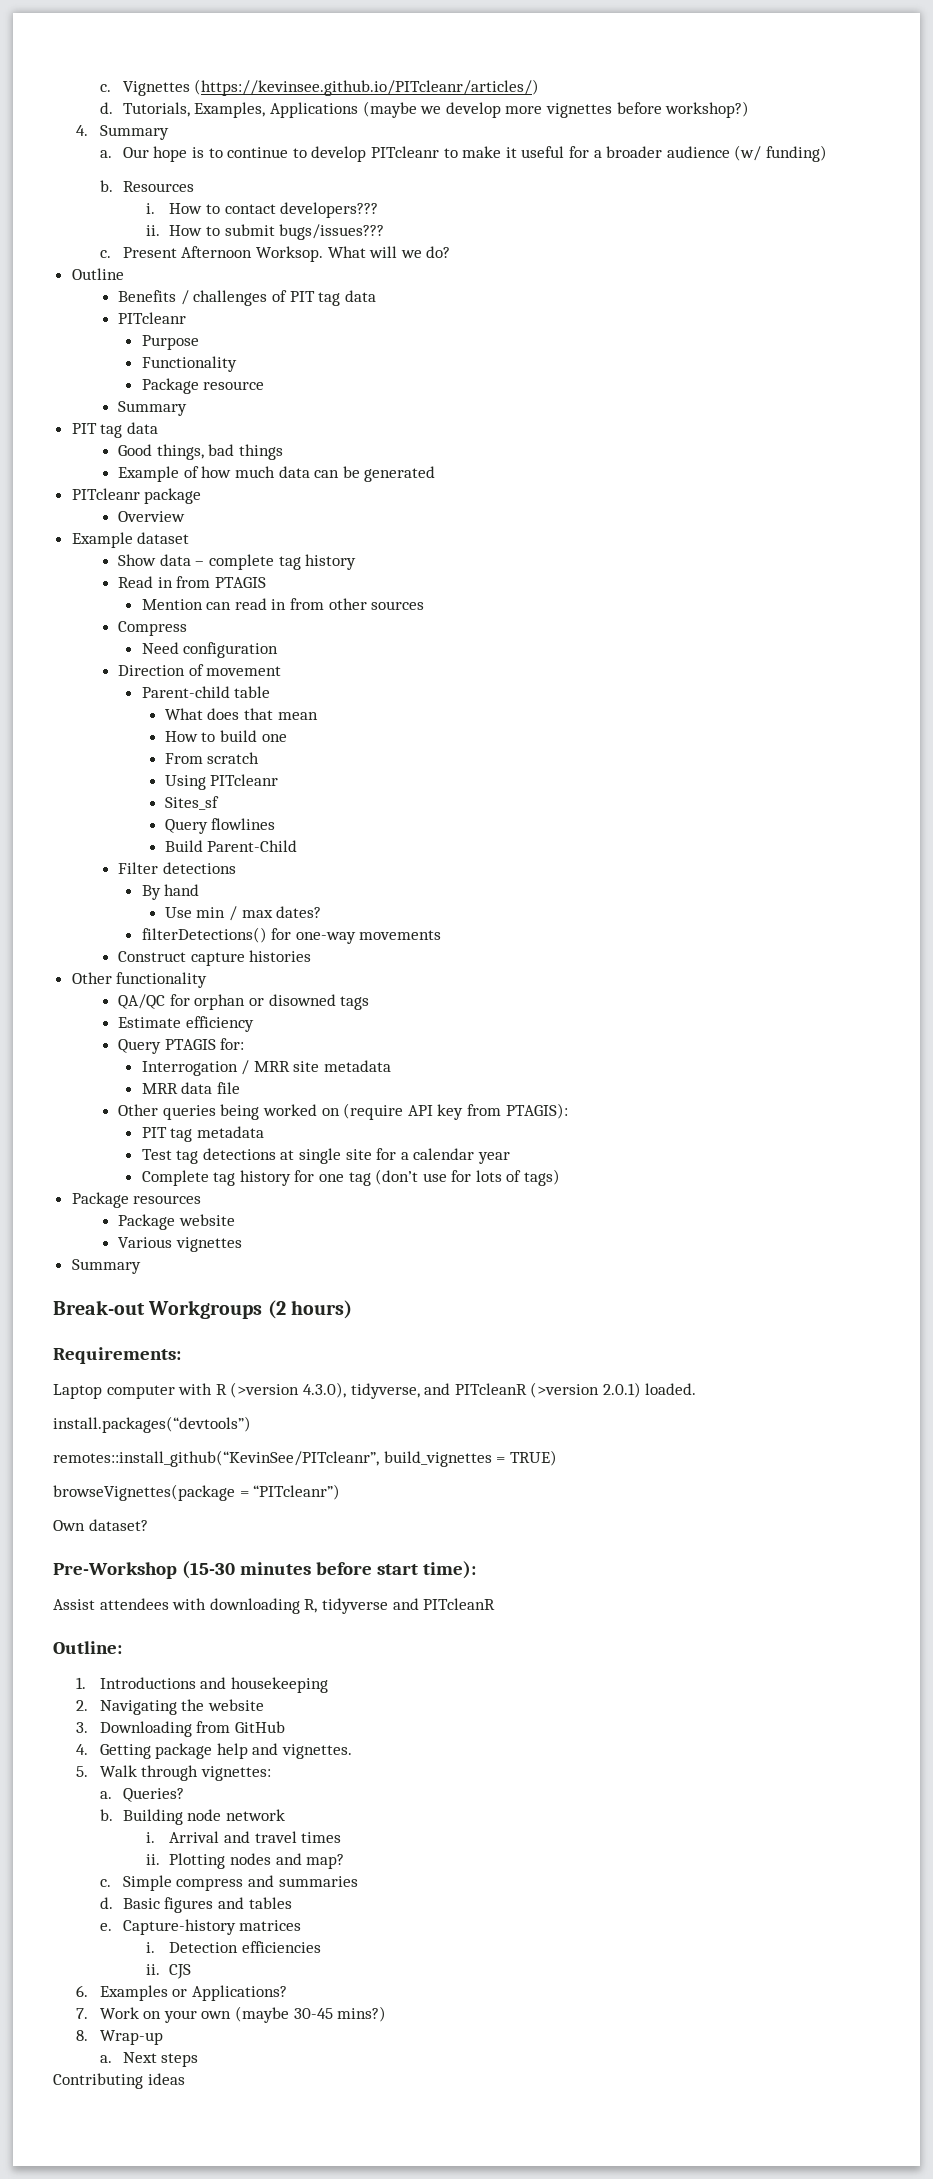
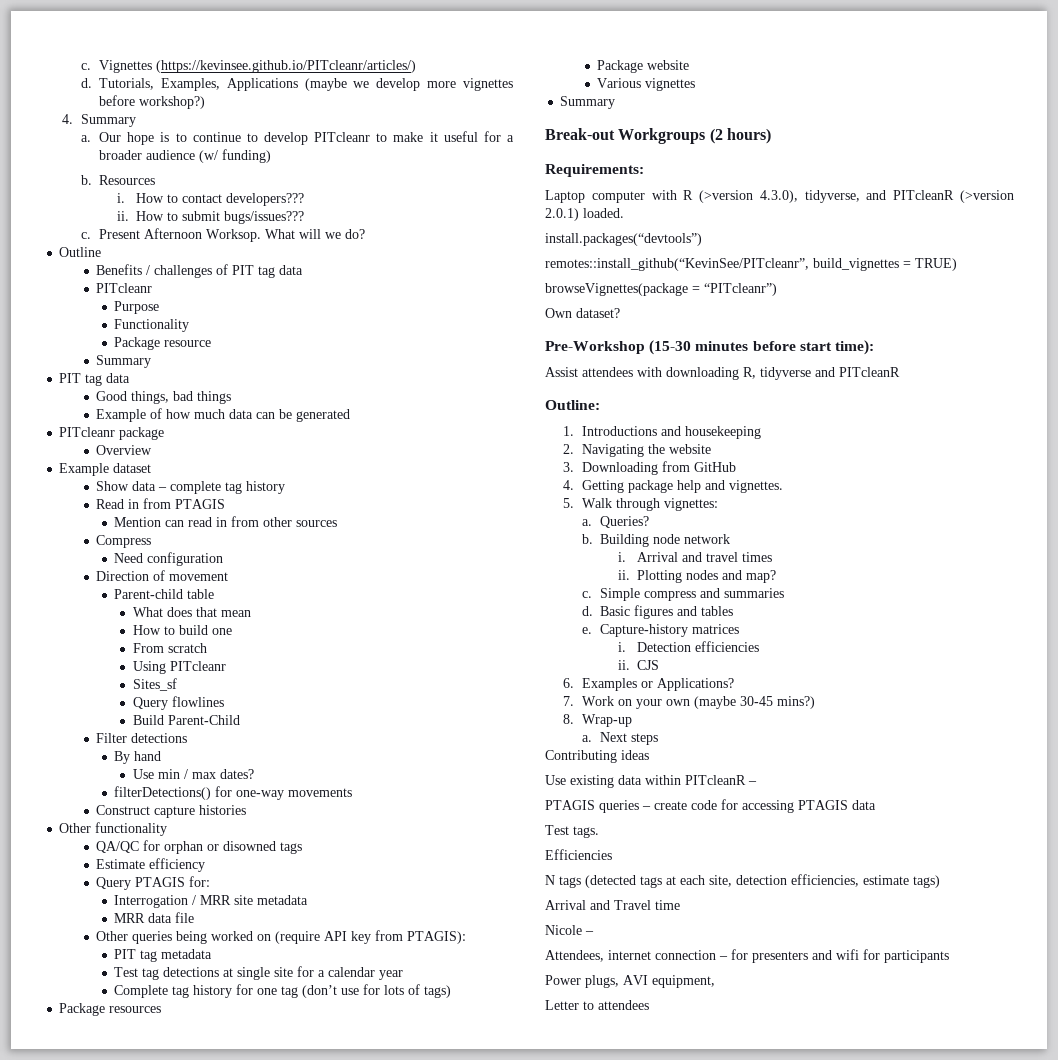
+ Use existing data within PITcleanR –
+ PTAGIS queries – create code for accessing PTAGIS data
+ Test tags.
+ Efficiencies
+ N tags (detected tags at each site, detection efficiencies, estimate tags)
+ Arrival and Travel time
+ Nicole –
+ Attendees, internet connection – for presenters and wifi for participants
+ Power plugs, AVI equipment,
+ Letter to attendees

